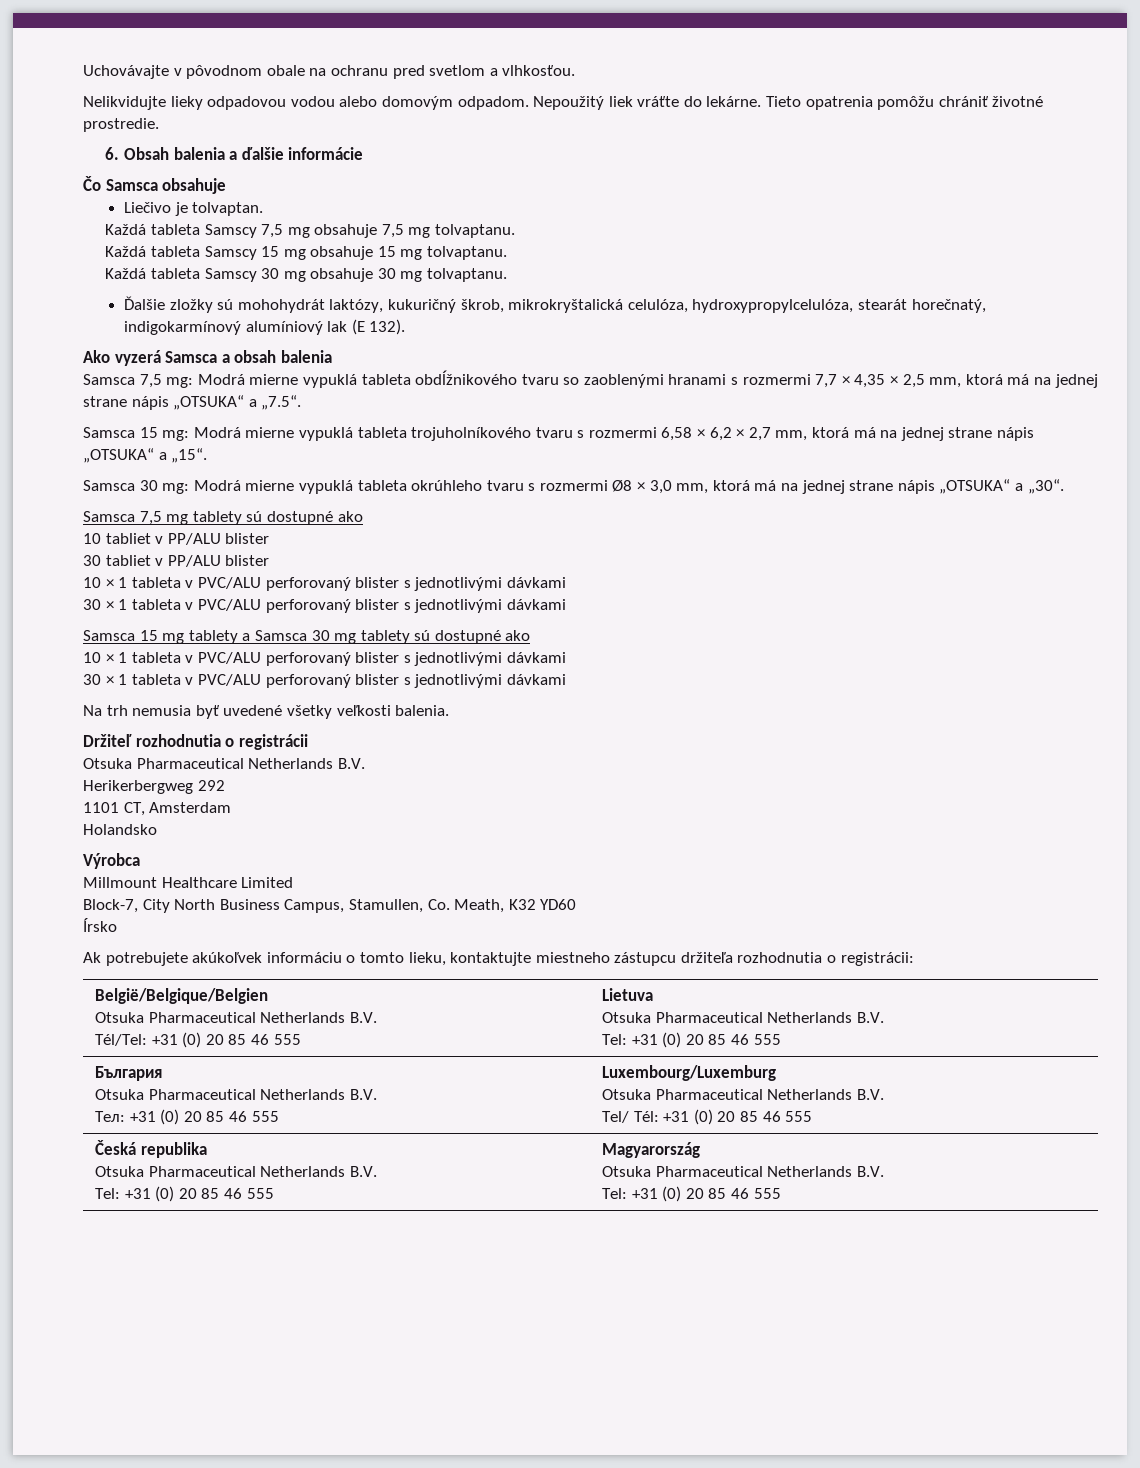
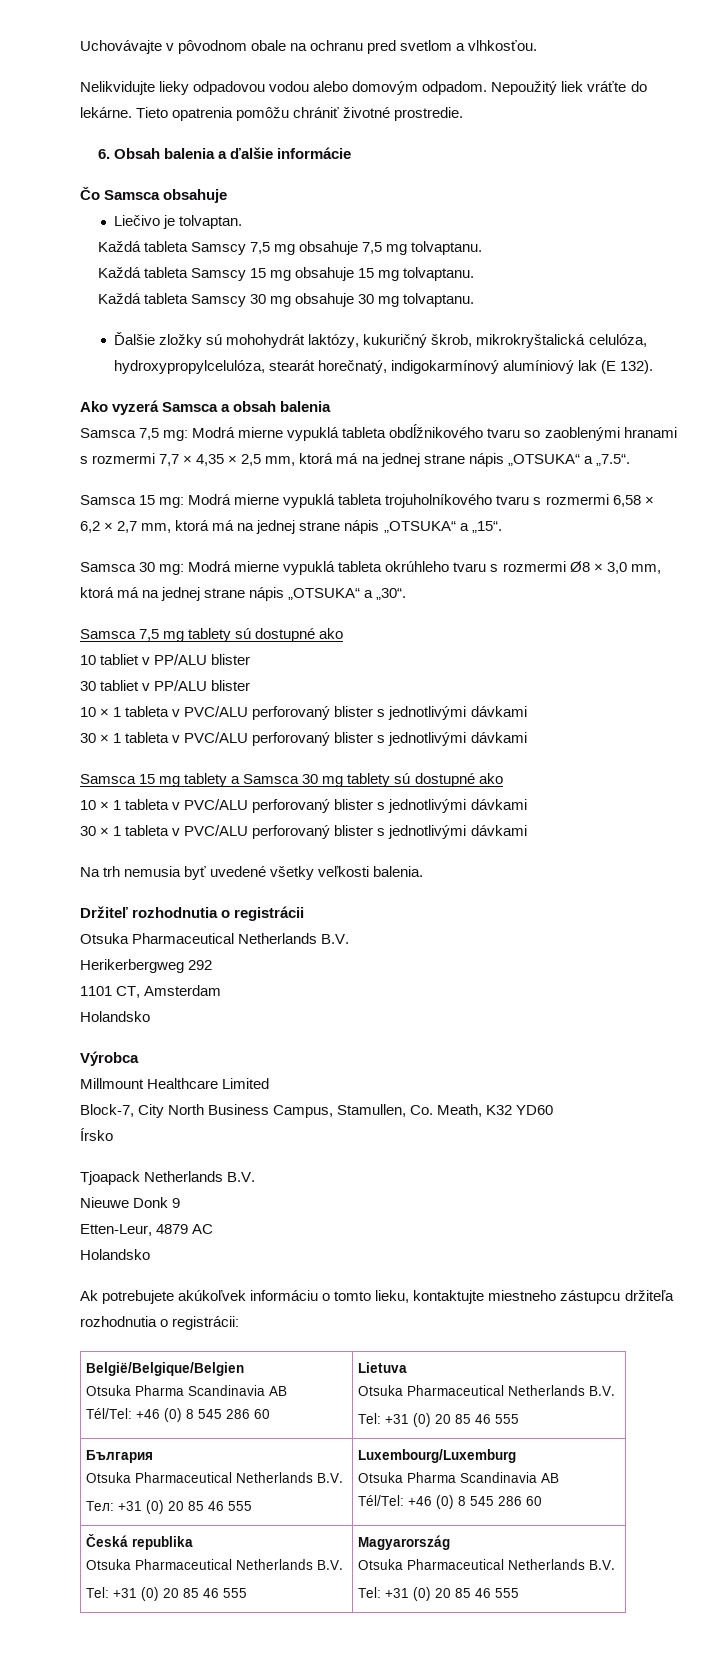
+ Tjoapack Netherlands B.V.
+ Nieuwe Donk 9
+ Etten-Leur, 4879 AC
+ Holandsko
  België/Belgique/Belgien
- Otsuka Pharmaceutical Netherlands B.V.
- Tél/Tel: +31 (0) 20 85 46 555 | Lietuva
+ Otsuka Pharma Scandinavia AB
+ Tél/Tel: +46 (0) 8 545 286 60 | Lietuva
  България
  Otsuka Pharmaceutical Netherlands B.V.
  Teл: +31 (0) 20 85 46 555 | Luxembourg/Luxemburg
- Otsuka Pharmaceutical Netherlands B.V.
- Tel/ Tél: +31 (0) 20 85 46 555
+ Otsuka Pharma Scandinavia AB
+ Tél/Tel: +46 (0) 8 545 286 60

